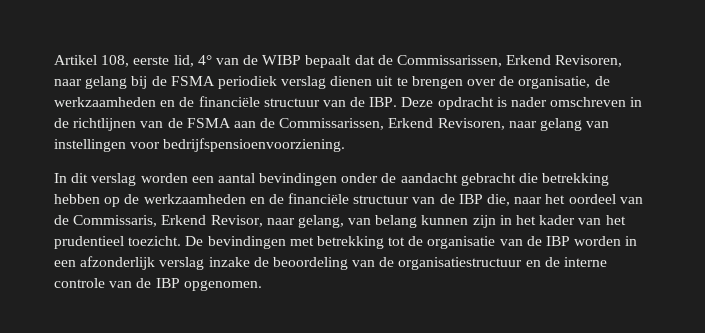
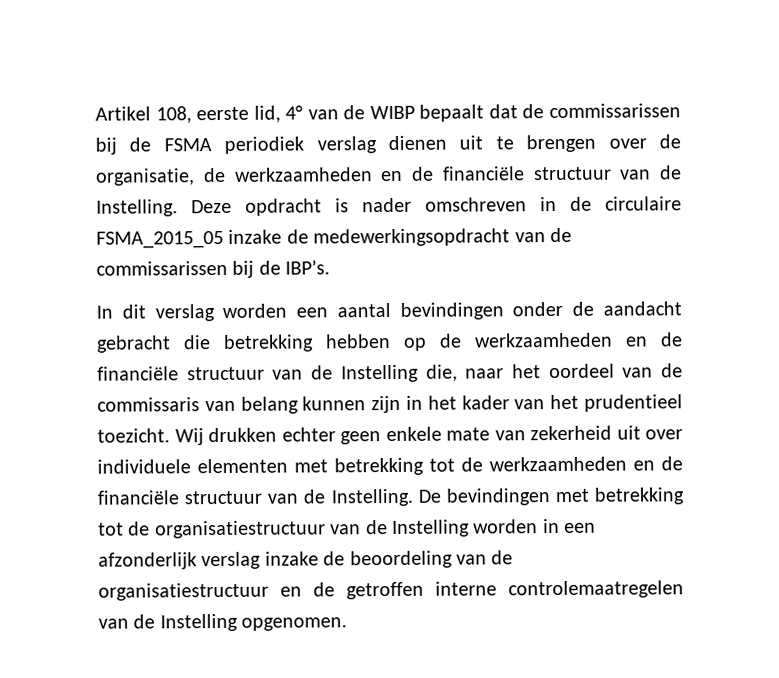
- Artikel 108, eerste lid, 4° van de WIBP bepaalt dat de Commissarissen, Erkend Revisoren, naar gelang bij de FSMA periodiek verslag dienen uit te brengen over de organisatie, de werkzaamheden en de financiële structuur van de IBP. Deze opdracht is nader omschreven in de richtlijnen van de FSMA aan de Commissarissen, Erkend Revisoren, naar gelang van instellingen voor bedrijfspensioenvoorziening.
+ Artikel 108, eerste lid, 4° van de WIBP bepaalt dat de commissarissen bij de FSMA periodiek verslag dienen uit te brengen over de organisatie, de werkzaamheden en de financiële structuur van de Instelling. Deze opdracht is nader omschreven in de circulaire FSMA_2015_05 inzake de medewerkingsopdracht van de commissarissen bij de IBP’s.
- In dit verslag worden een aantal bevindingen onder de aandacht gebracht die betrekking hebben op de werkzaamheden en de financiële structuur van de IBP die, naar het oordeel van de Commissaris, Erkend Revisor, naar gelang, van belang kunnen zijn in het kader van het prudentieel toezicht.
+ In dit verslag worden een aantal bevindingen onder de aandacht gebracht die betrekking hebben op de werkzaamheden en de financiële structuur van de Instelling die, naar het oordeel van de commissaris van belang kunnen zijn in het kader van het prudentieel toezicht.
+ Wij drukken echter geen enkele mate van zekerheid uit over individuele elementen met betrekking tot de werkzaamheden en de financiële structuur van de Instelling.
- De bevindingen met betrekking tot de organisatie van de IBP worden in een afzonderlijk verslag inzake de beoordeling van de organisatiestructuur en de interne controle van de IBP opgenomen.
+ De bevindingen met betrekking tot de organisatiestructuur van de Instelling worden in een afzonderlijk verslag inzake de beoordeling van de organisatiestructuur en de getroffen interne controlemaatregelen van de Instelling opgenomen.

